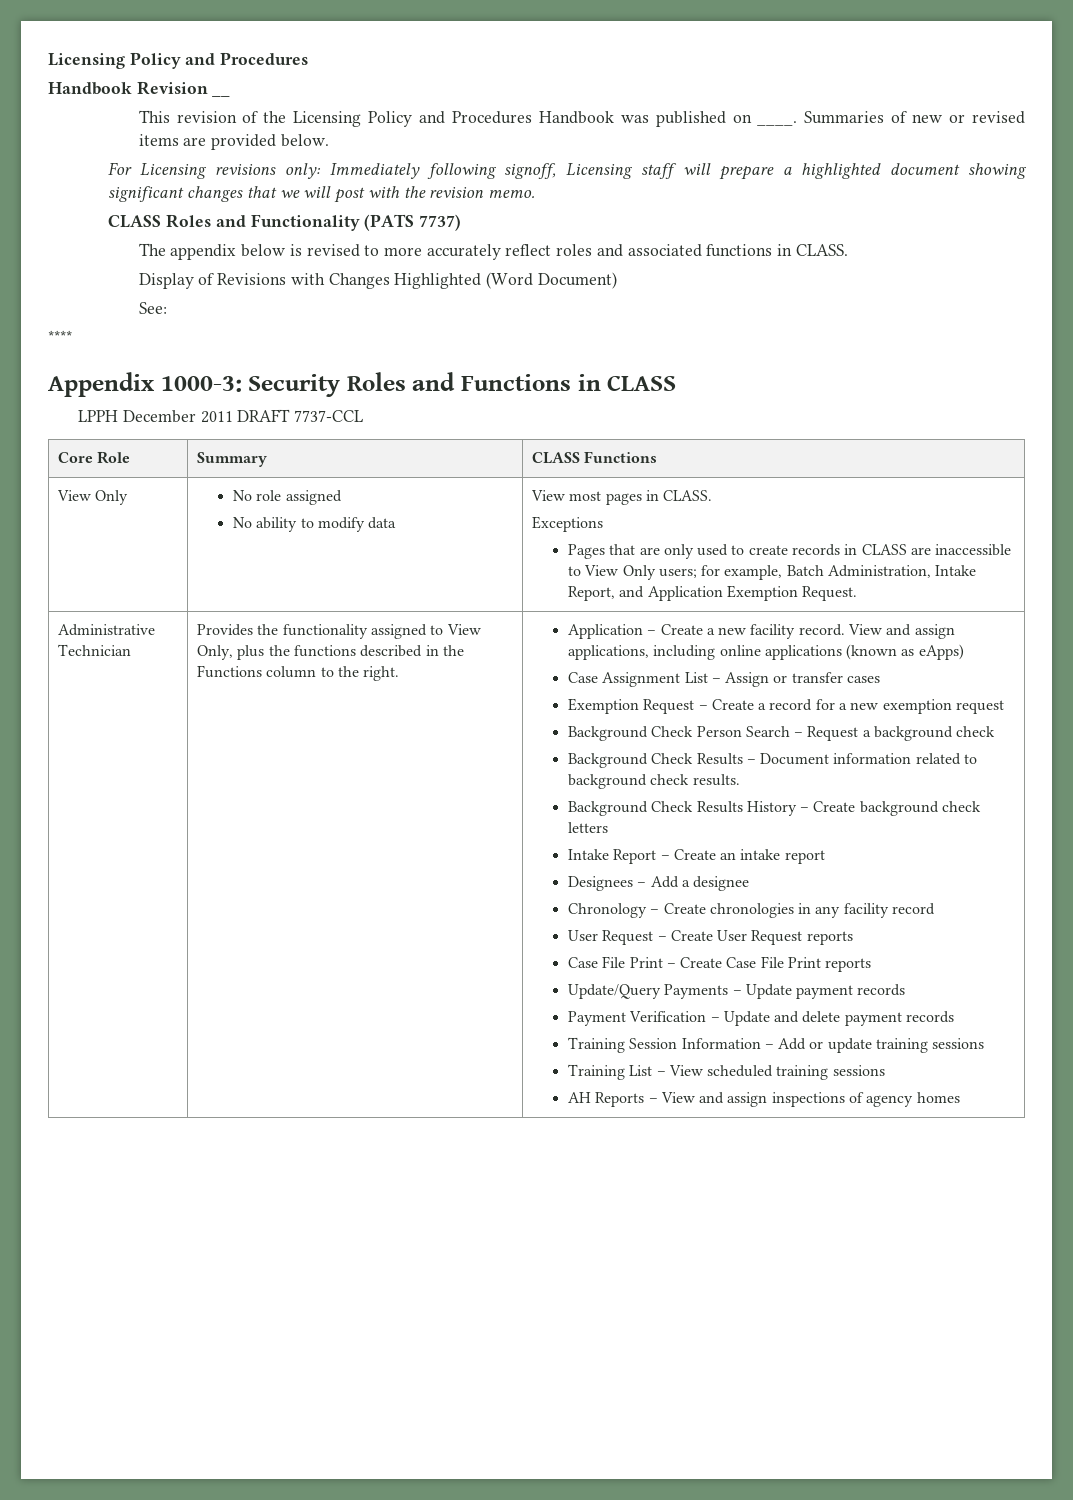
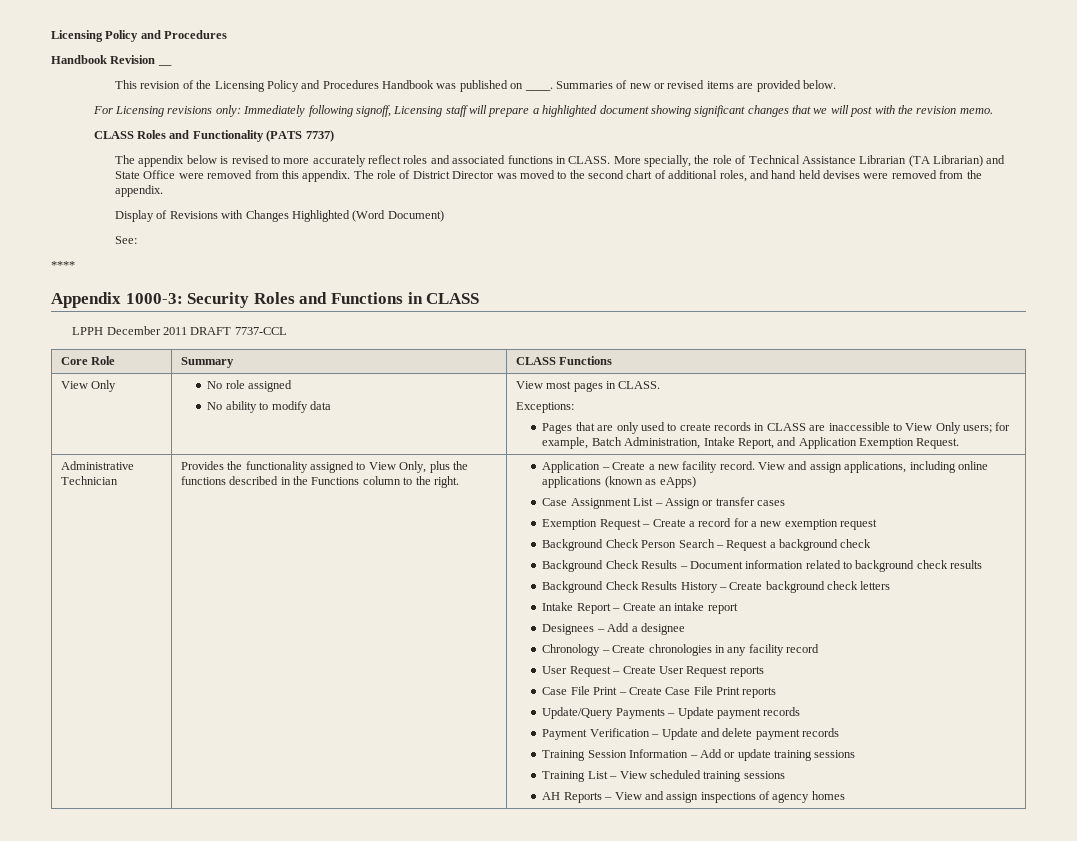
+ More specially, the role of Technical Assistance Librarian (TA Librarian) and State Office were removed from this appendix. The role of District Director was moved to the second chart of additional roles, and hand held devises were removed from the appendix.
- Exceptions
+ Exceptions:
- Background Check Results – Document information related to background check results.
+ Background Check Results – Document information related to background check results

